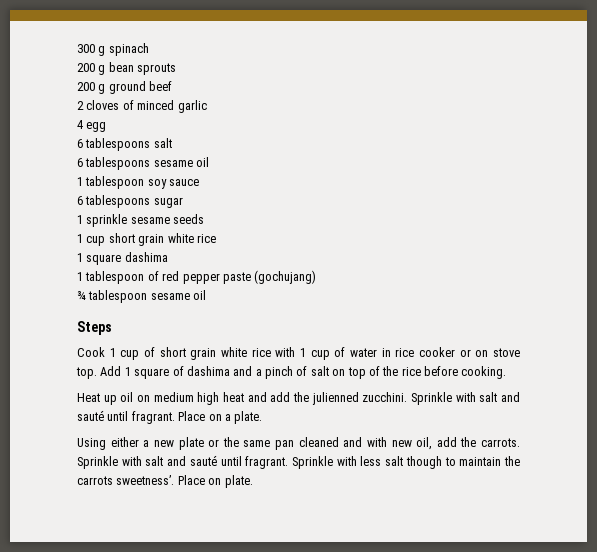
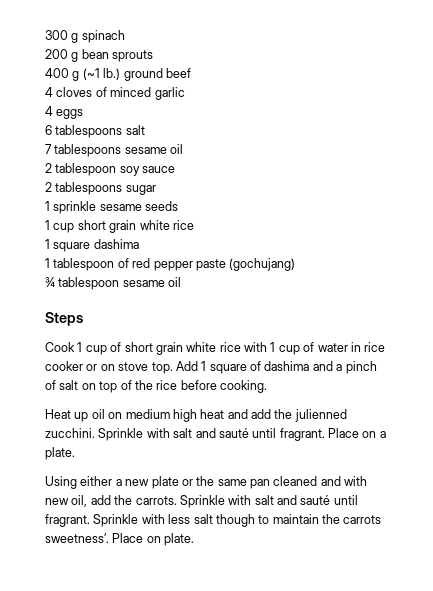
- 200 g ground beef
+ 400 g (~1 lb.) ground beef
- 2 cloves of minced garlic
+ 4 cloves of minced garlic
- 4 egg
+ 4 eggs
- 6 tablespoons sesame oil
+ 7 tablespoons sesame oil
- 1 tablespoon soy sauce
+ 2 tablespoon soy sauce
- 6 tablespoons sugar
+ 2 tablespoons sugar

